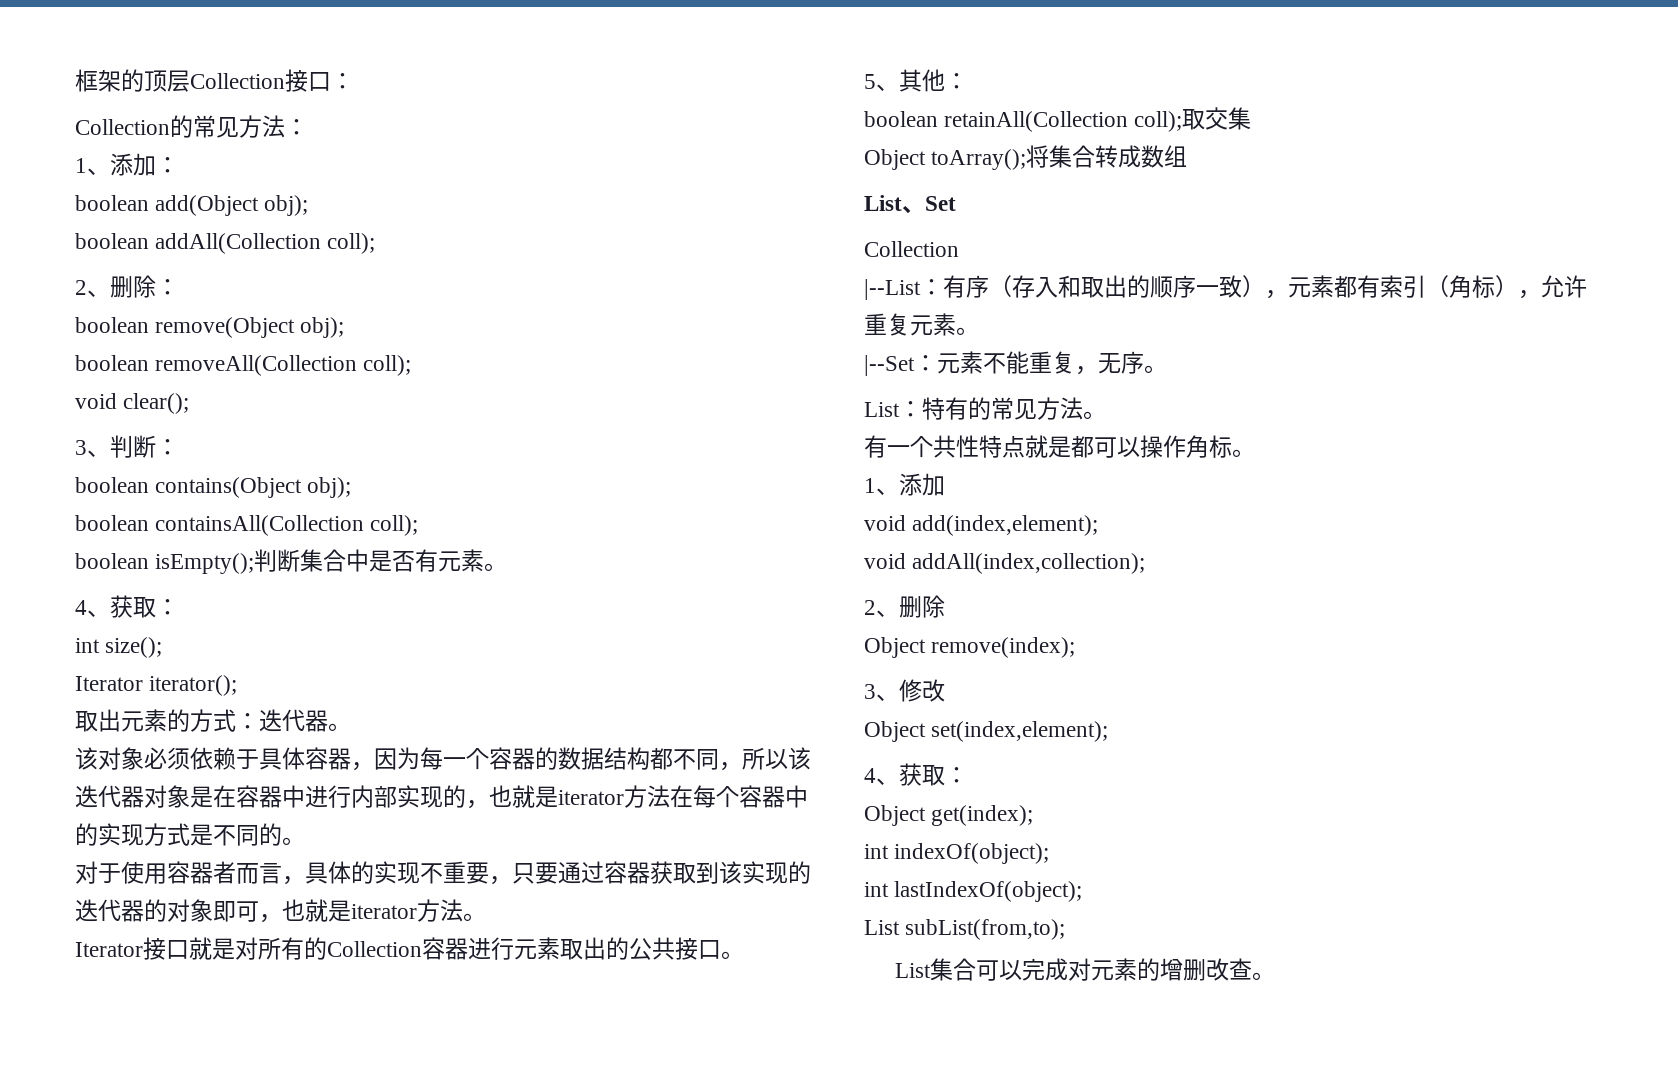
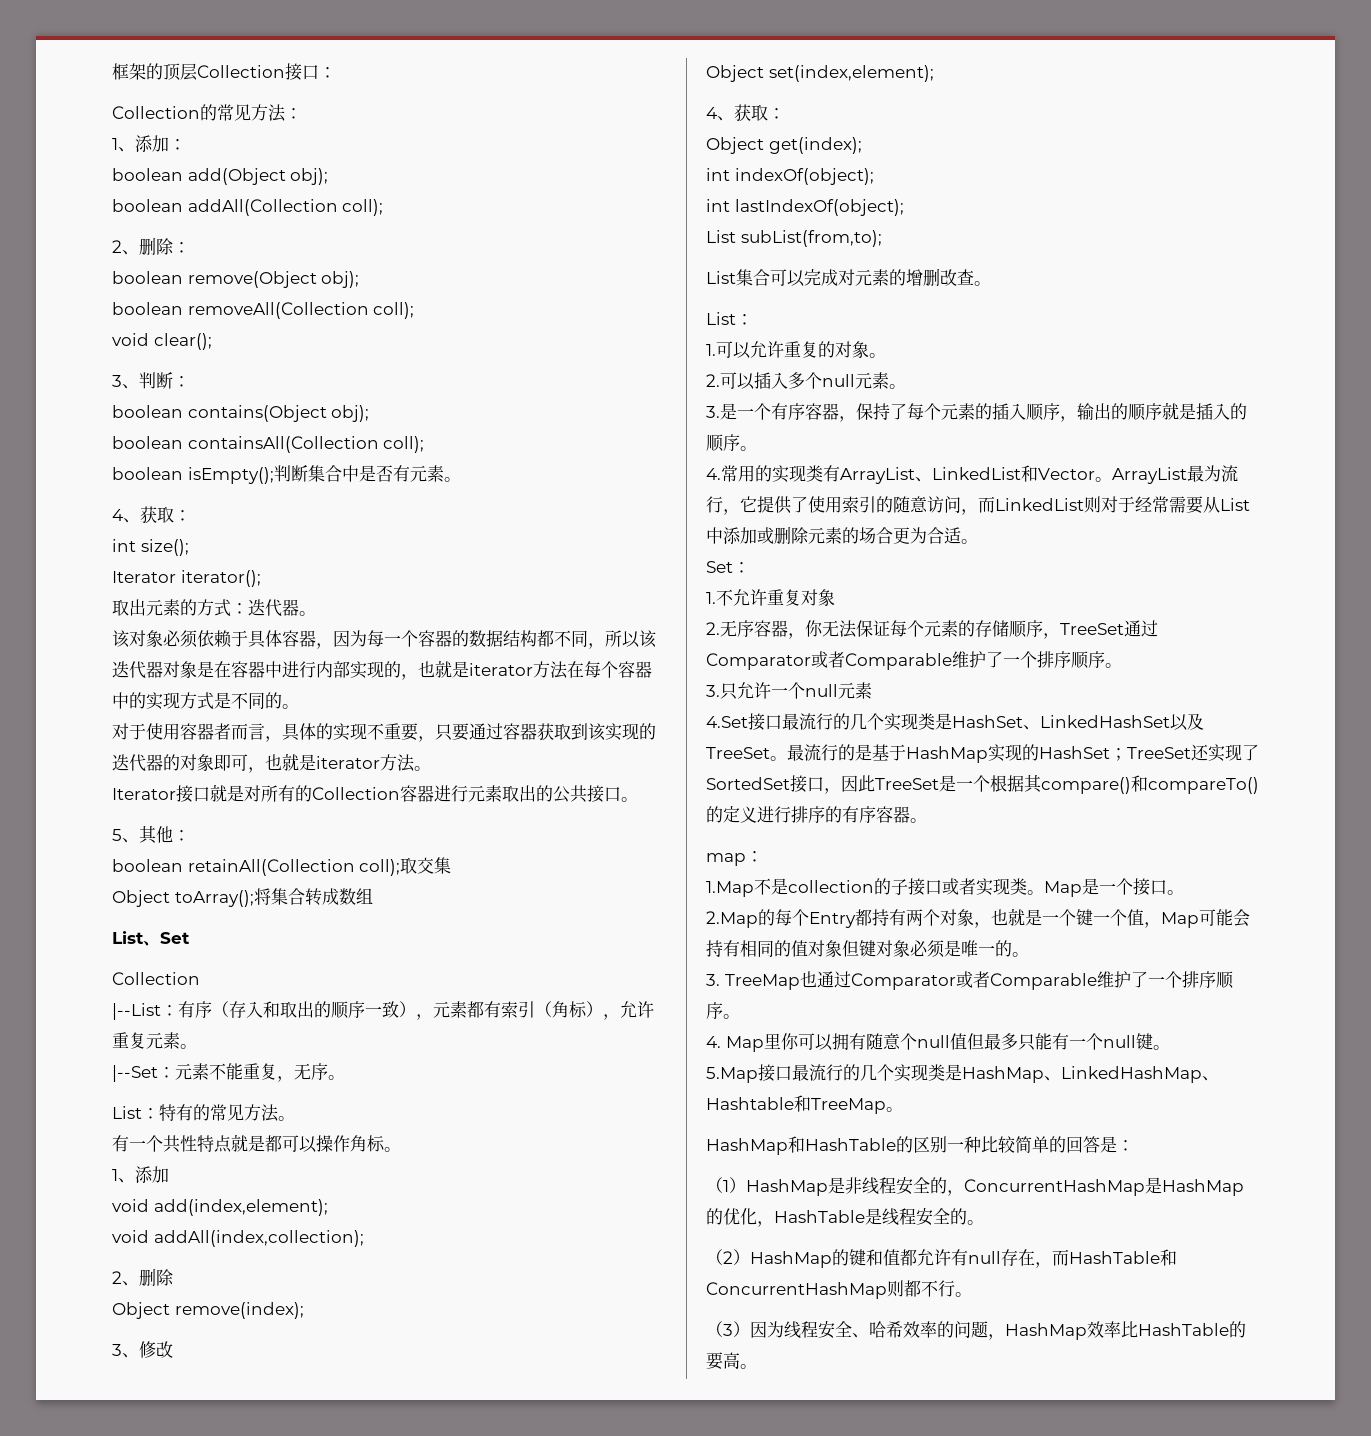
  List集合可以完成对元素的增删改查。
+ List：
+ 1.可以允许重复的对象。
+ 2.可以插入多个null元素。
+ 3.是一个有序容器，保持了每个元素的插入顺序，输出的顺序就是插入的顺序。
+ 4.常用的实现类有ArrayList、LinkedList和Vector。ArrayList最为流行，它提供了使用索引的随意访问，而LinkedList则对于经常需要从List中添加或删除元素的场合更为合适。
+ Set：
+ 1.不允许重复对象
+ 2.无序容器，你无法保证每个元素的存储顺序，TreeSet通过Comparator或者Comparable维护了一个排序顺序。
+ 3.只允许一个null元素
+ 4.Set接口最流行的几个实现类是HashSet、LinkedHashSet以及TreeSet。最流行的是基于HashMap实现的HashSet；TreeSet还实现了SortedSet接口，因此TreeSet是一个根据其compare()和compareTo()的定义进行排序的有序容器。
+ map：
+ 1.Map不是collection的子接口或者实现类。Map是一个接口。
+ 2.Map的每个Entry都持有两个对象，也就是一个键一个值，Map可能会持有相同的值对象但键对象必须是唯一的。
+ 3. TreeMap也通过Comparator或者Comparable维护了一个排序顺序。
+ 4. Map里你可以拥有随意个null值但最多只能有一个null键。
+ 5.Map接口最流行的几个实现类是HashMap、LinkedHashMap、Hashtable和TreeMap。
+ HashMap和HashTable的区别一种比较简单的回答是：
+ （1）HashMap是非线程安全的，ConcurrentHashMap是HashMap的优化，HashTable是线程安全的。
+ （2）HashMap的键和值都允许有null存在，而HashTable和ConcurrentHashMap则都不行。
+ （3）因为线程安全、哈希效率的问题，HashMap效率比HashTable的要高。

